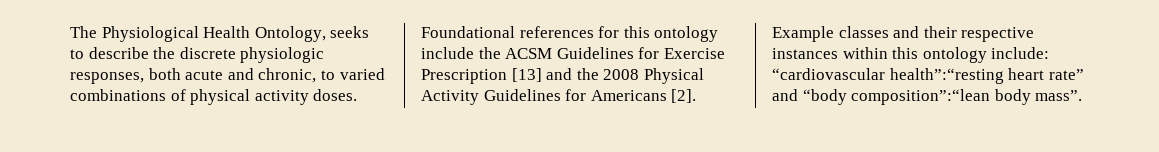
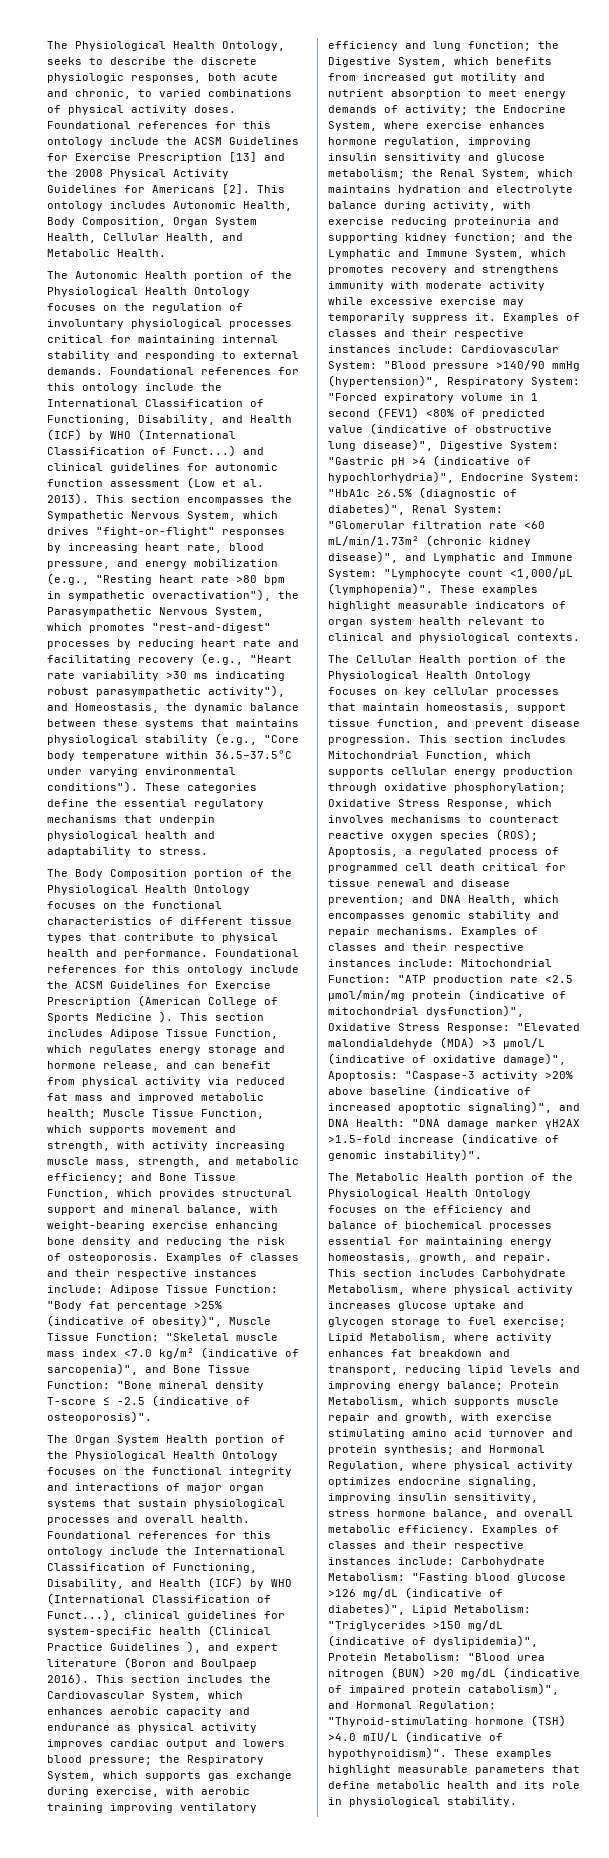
- Example classes and their respective instances within this ontology include: “cardiovascular health”:“resting heart rate” and “body composition”:“lean body mass”.
+ This ontology includes Autonomic Health, Body Composition, Organ System Health, Cellular Health, and Metabolic Health.
+ The Autonomic Health portion of the Physiological Health Ontology focuses on the regulation of involuntary physiological processes critical for maintaining internal stability and responding to external demands. Foundational references for this ontology include the International Classification of Functioning, Disability, and Health (ICF) by WHO (International Classification of Funct...) and clinical guidelines for autonomic function assessment (Low et al. 2013). This section encompasses the Sympathetic Nervous System, which drives "fight-or-flight" responses by increasing heart rate, blood pressure, and energy mobilization (e.g., "Resting heart rate >80 bpm in sympathetic overactivation"), the Parasympathetic Nervous System, which promotes "rest-and-digest" processes by reducing heart rate and facilitating recovery (e.g., "Heart rate variability >30 ms indicating robust parasympathetic activity"), and Homeostasis, the dynamic balance between these systems that maintains physiological stability (e.g., "Core body temperature within 36.5–37.5°C under varying environmental conditions"). These categories define the essential regulatory mechanisms that underpin physiological health and adaptability to stress.
+ The Body Composition portion of the Physiological Health Ontology focuses on the functional characteristics of different tissue types that contribute to physical health and performance. Foundational references for this ontology include the ACSM Guidelines for Exercise Prescription (American College of Sports Medicine ). This section includes Adipose Tissue Function, which regulates energy storage and hormone release, and can benefit from physical activity via reduced fat mass and improved metabolic health; Muscle Tissue Function, which supports movement and strength, with activity increasing muscle mass, strength, and metabolic efficiency; and Bone Tissue Function, which provides structural support and mineral balance, with weight-bearing exercise enhancing bone density and reducing the risk of osteoporosis. Examples of classes and their respective instances include: Adipose Tissue Function: "Body fat percentage >25% (indicative of obesity)", Muscle Tissue Function: "Skeletal muscle mass index <7.0 kg/m² (indicative of sarcopenia)", and Bone Tissue Function: "Bone mineral density T-score ≤ -2.5 (indicative of osteoporosis)".
+ The Organ System Health portion of the Physiological Health Ontology focuses on the functional integrity and interactions of major organ systems that sustain physiological processes and overall health. Foundational references for this ontology include the International Classification of Functioning, Disability, and Health (ICF) by WHO (International Classification of Funct...), clinical guidelines for system-specific health (Clinical Practice Guidelines ), and expert literature (Boron and Boulpaep 2016). This section includes the Cardiovascular System, which enhances aerobic capacity and endurance as physical activity improves cardiac output and lowers blood pressure; the Respiratory System, which supports gas exchange during exercise, with aerobic training improving ventilatory efficiency and lung function; the Digestive System, which benefits from increased gut motility and nutrient absorption to meet energy demands of activity; the Endocrine System, where exercise enhances hormone regulation, improving insulin sensitivity and glucose metabolism; the Renal System, which maintains hydration and electrolyte balance during activity, with exercise reducing proteinuria and supporting kidney function; and the Lymphatic and Immune System, which promotes recovery and strengthens immunity with moderate activity while excessive exercise may temporarily suppress it. Examples of classes and their respective instances include: Cardiovascular System: "Blood pressure >140/90 mmHg (hypertension)", Respiratory System: "Forced expiratory volume in 1 second (FEV1) <80% of predicted value (indicative of obstructive lung disease)", Digestive System: "Gastric pH >4 (indicative of hypochlorhydria)", Endocrine System: "HbA1c ≥6.5% (diagnostic of diabetes)", Renal System: "Glomerular filtration rate <60 mL/min/1.73m² (chronic kidney disease)", and Lymphatic and Immune System: "Lymphocyte count <1,000/µL (lymphopenia)". These examples highlight measurable indicators of organ system health relevant to clinical and physiological contexts.
+ The Cellular Health portion of the Physiological Health Ontology focuses on key cellular processes that maintain homeostasis, support tissue function, and prevent disease progression. This section includes Mitochondrial Function, which supports cellular energy production through oxidative phosphorylation; Oxidative Stress Response, which involves mechanisms to counteract reactive oxygen species (ROS); Apoptosis, a regulated process of programmed cell death critical for tissue renewal and disease prevention; and DNA Health, which encompasses genomic stability and repair mechanisms. Examples of classes and their respective instances include: Mitochondrial Function: "ATP production rate <2.5 µmol/min/mg protein (indicative of mitochondrial dysfunction)", Oxidative Stress Response: "Elevated malondialdehyde (MDA) >3 µmol/L (indicative of oxidative damage)", Apoptosis: "Caspase-3 activity >20% above baseline (indicative of increased apoptotic signaling)", and DNA Health: "DNA damage marker γH2AX >1.5-fold increase (indicative of genomic instability)".
+ The Metabolic Health portion of the Physiological Health Ontology focuses on the efficiency and balance of biochemical processes essential for maintaining energy homeostasis, growth, and repair. This section includes Carbohydrate Metabolism, where physical activity increases glucose uptake and glycogen storage to fuel exercise; Lipid Metabolism, where activity enhances fat breakdown and transport, reducing lipid levels and improving energy balance; Protein Metabolism, which supports muscle repair and growth, with exercise stimulating amino acid turnover and protein synthesis; and Hormonal Regulation, where physical activity optimizes endocrine signaling, improving insulin sensitivity, stress hormone balance, and overall metabolic efficiency. Examples of classes and their respective instances include: Carbohydrate Metabolism: "Fasting blood glucose >126 mg/dL (indicative of diabetes)", Lipid Metabolism: "Triglycerides >150 mg/dL (indicative of dyslipidemia)", Protein Metabolism: "Blood urea nitrogen (BUN) >20 mg/dL (indicative of impaired protein catabolism)", and Hormonal Regulation: "Thyroid-stimulating hormone (TSH) >4.0 mIU/L (indicative of hypothyroidism)". These examples highlight measurable parameters that define metabolic health and its role in physiological stability.

